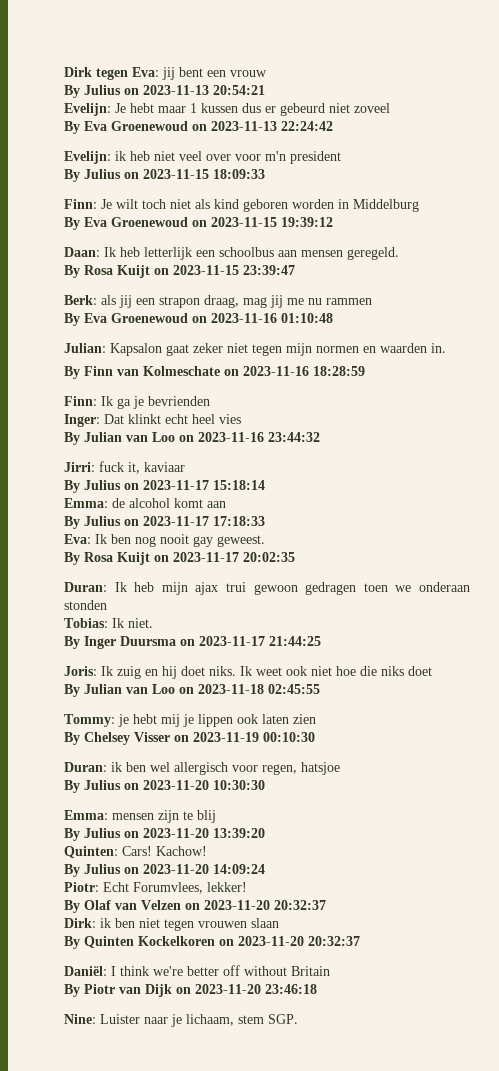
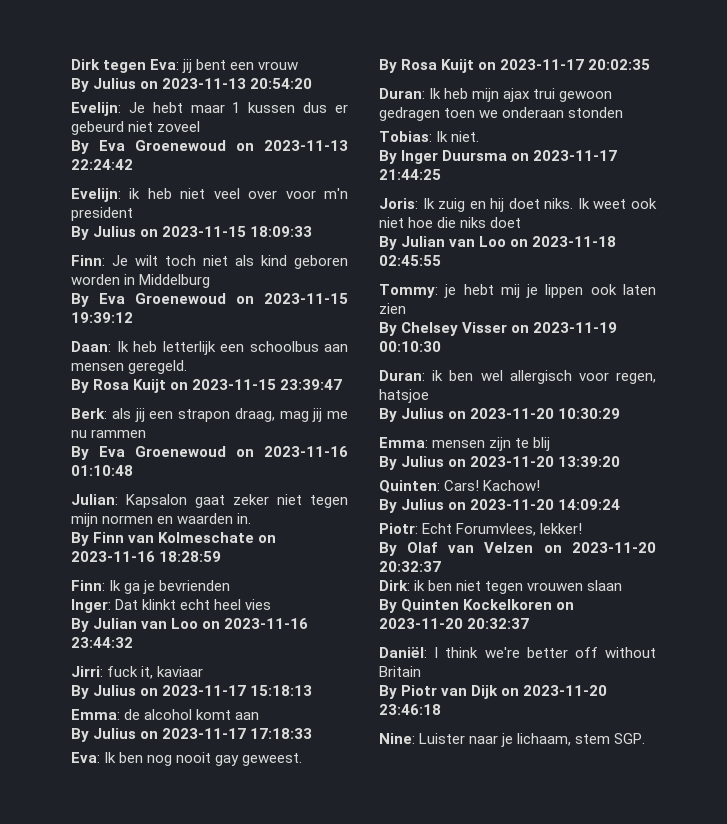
- By Julius on 2023-11-13 20:54:21
+ By Julius on 2023-11-13 20:54:20
- By Julius on 2023-11-17 15:18:14
+ By Julius on 2023-11-17 15:18:13
- By Julius on 2023-11-20 10:30:30
+ By Julius on 2023-11-20 10:30:29

